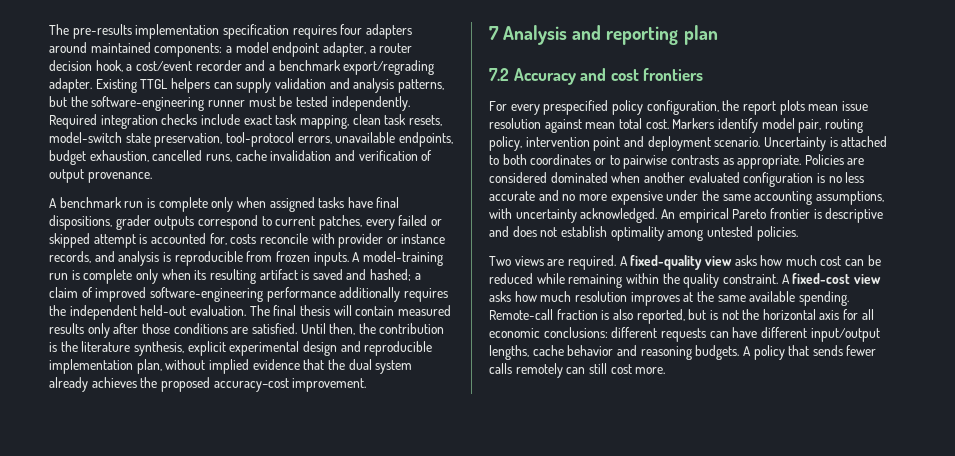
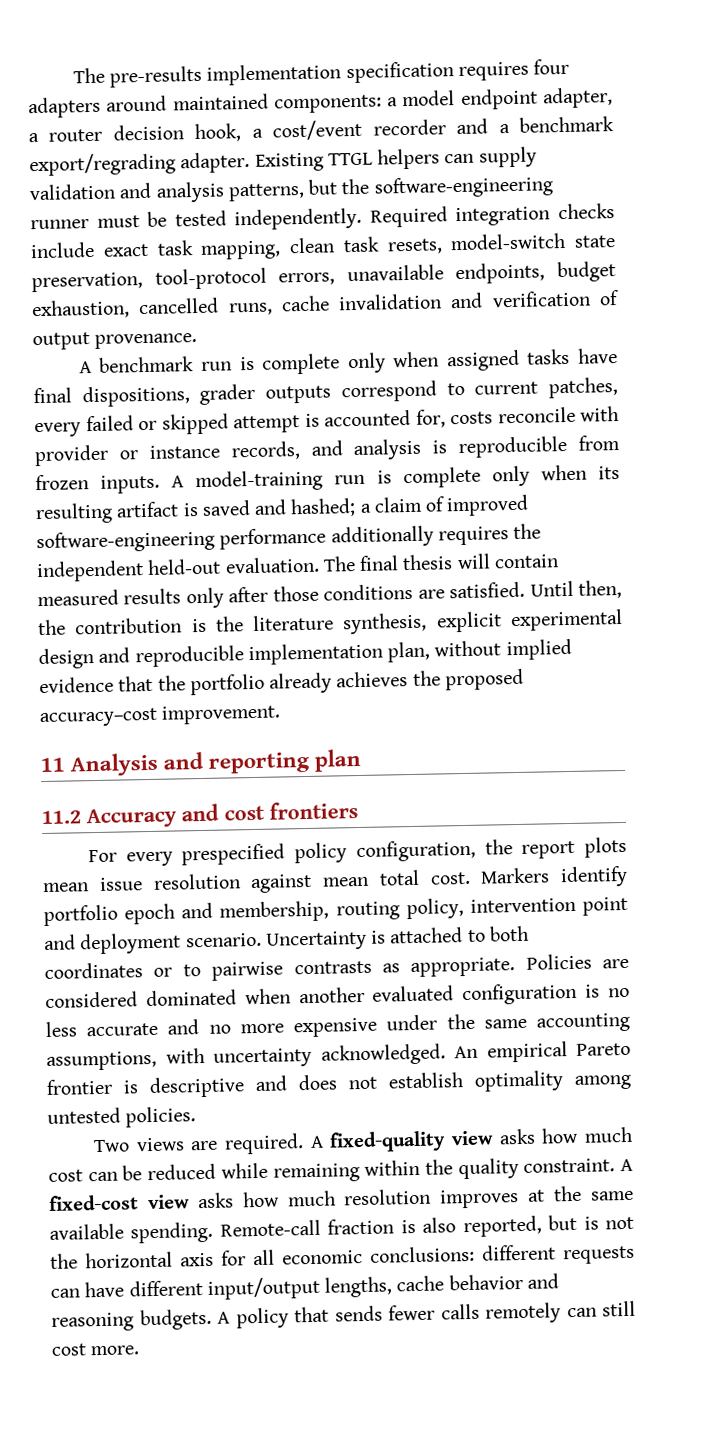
- Until then, the contribution is the literature synthesis, explicit experimental design and reproducible implementation plan, without implied evidence that the dual system already achieves the proposed accuracy–cost improvement.
+ Until then, the contribution is the literature synthesis, explicit experimental design and reproducible implementation plan, without implied evidence that the portfolio already achieves the proposed accuracy–cost improvement.
- 7 Analysis and reporting plan
+ 11 Analysis and reporting plan
- 7.2 Accuracy and cost frontiers
+ 11.2 Accuracy and cost frontiers
- Markers identify model pair, routing policy, intervention point and deployment scenario.
+ Markers identify portfolio epoch and membership, routing policy, intervention point and deployment scenario.

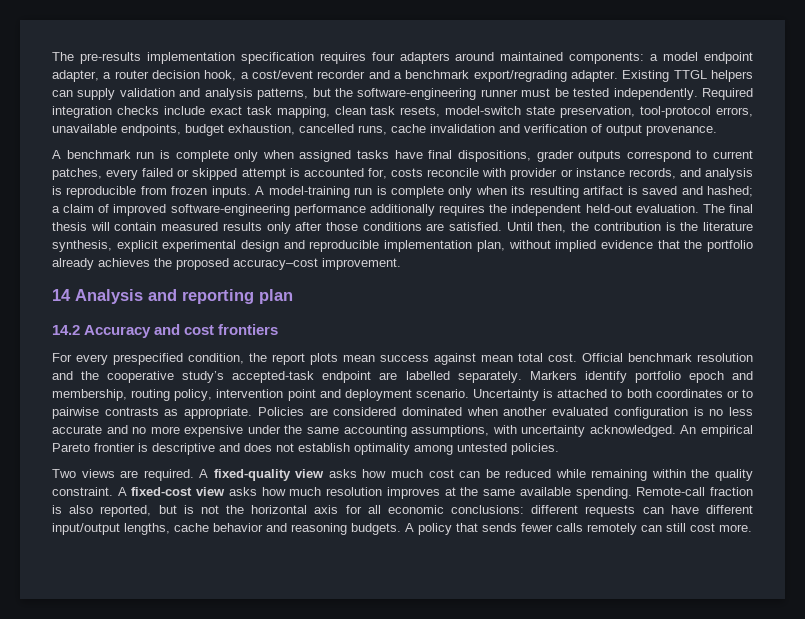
- 11 Analysis and reporting plan
+ 14 Analysis and reporting plan
- 11.2 Accuracy and cost frontiers
+ 14.2 Accuracy and cost frontiers
- For every prespecified policy configuration, the report plots mean issue resolution against mean total cost.
+ For every prespecified condition, the report plots mean success against mean total cost.
+ Official benchmark resolution and the cooperative study’s accepted-task endpoint are labelled separately.

